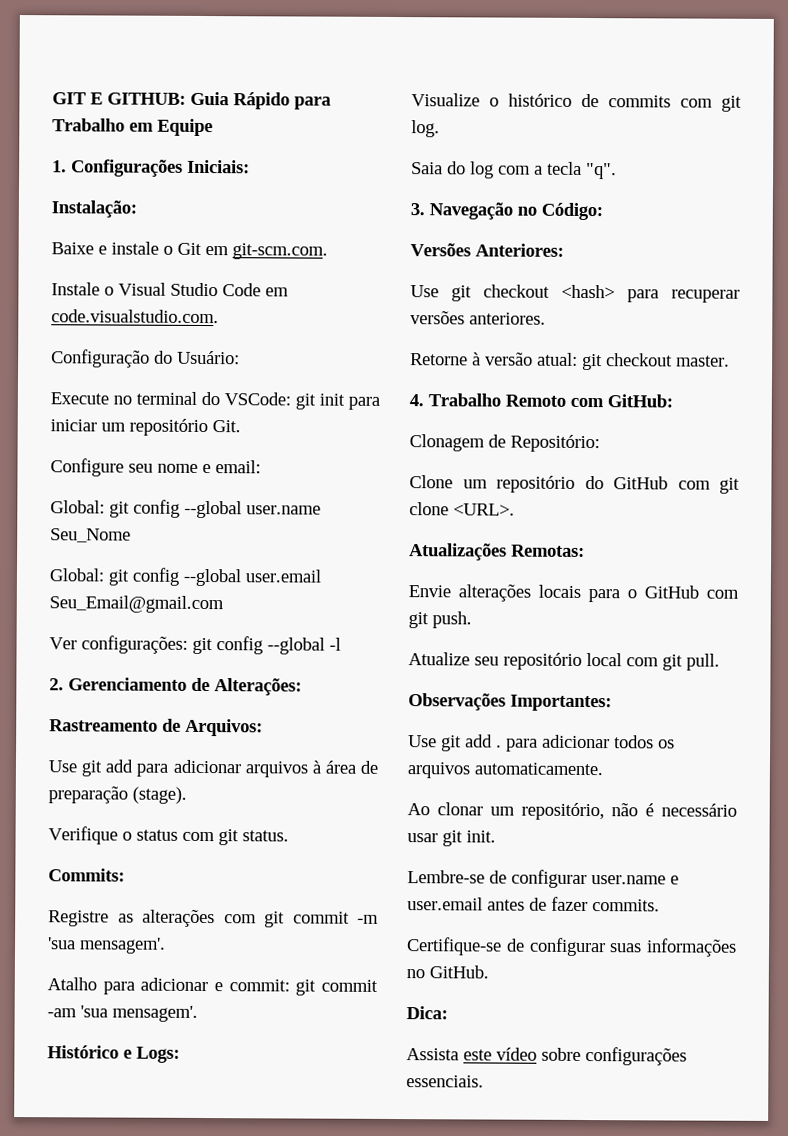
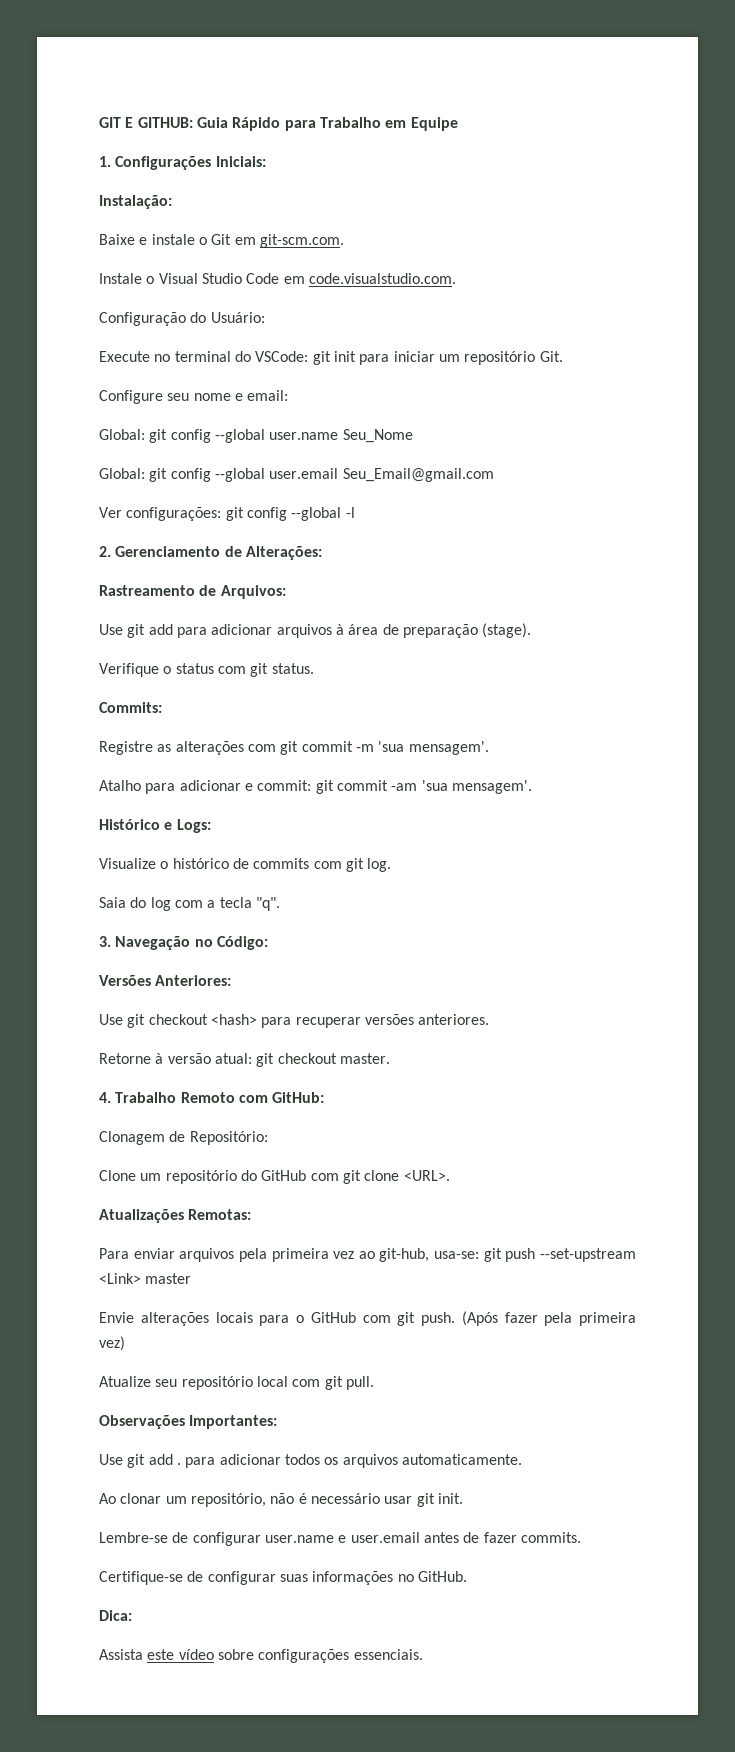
+ Para enviar arquivos pela primeira vez ao git-hub, usa-se: git push --set-upstream <Link> master
+ (Após fazer pela primeira vez)

